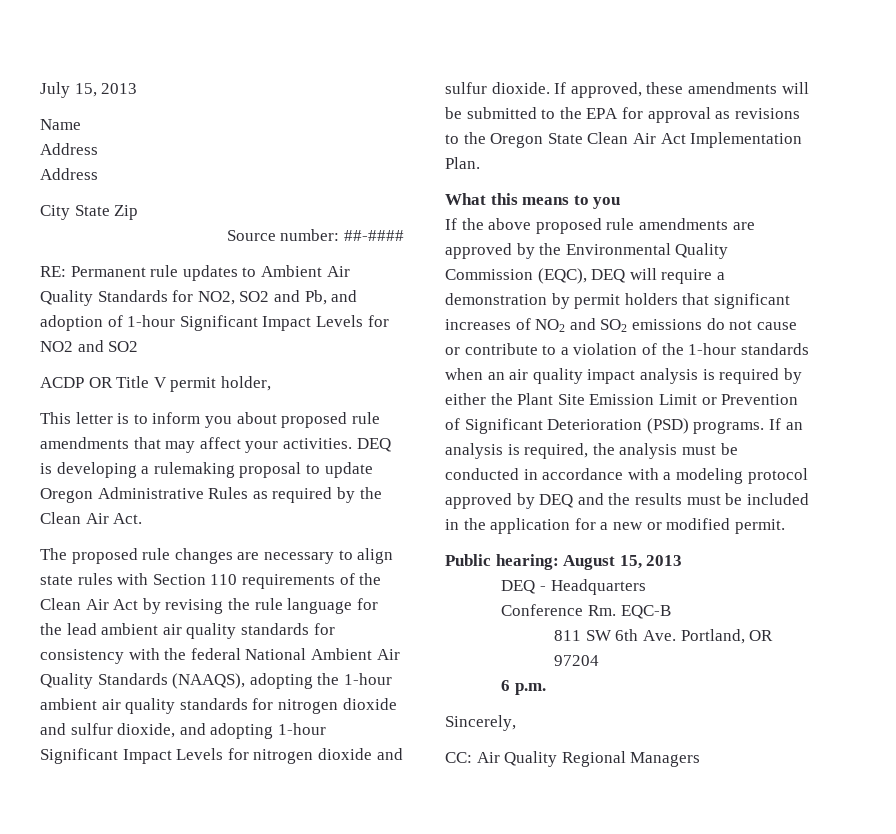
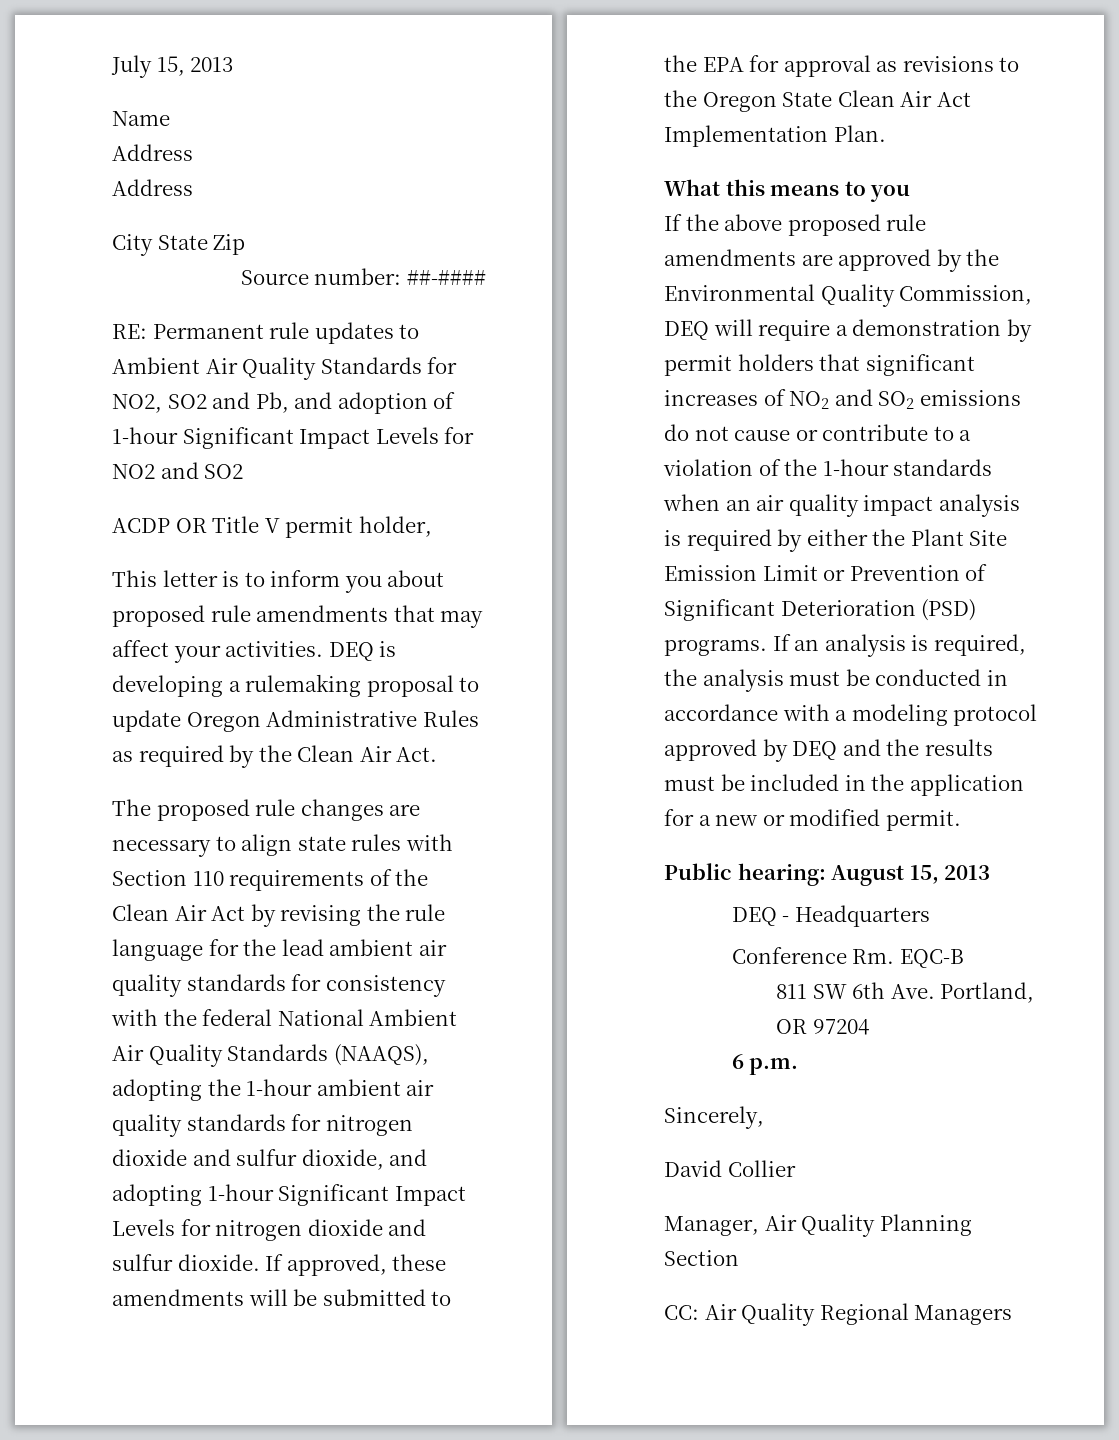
- If the above proposed rule amendments are approved by the Environmental Quality Commission (EQC), DEQ will require a demonstration by permit holders that significant increases of NO2 and SO2 emissions do not cause or contribute to a violation of the 1-hour standards when an air quality impact analysis is required by either the Plant Site Emission Limit or Prevention of Significant Deterioration (PSD) programs.
+ If the above proposed rule amendments are approved by the Environmental Quality Commission, DEQ will require a demonstration by permit holders that significant increases of NO2 and SO2 emissions do not cause or contribute to a violation of the 1-hour standards when an air quality impact analysis is required by either the Plant Site Emission Limit or Prevention of Significant Deterioration (PSD) programs.
+ David Collier
+ Manager, Air Quality Planning Section

